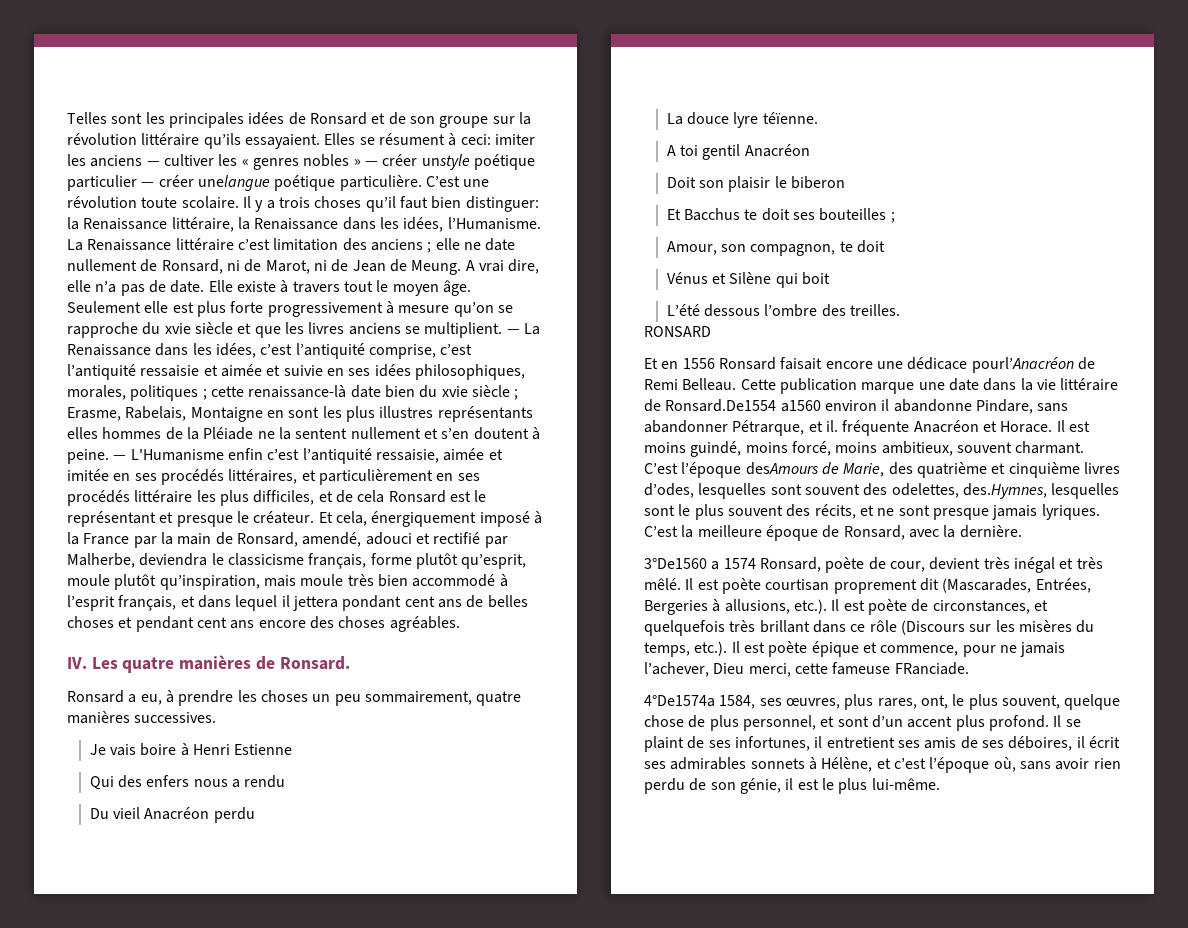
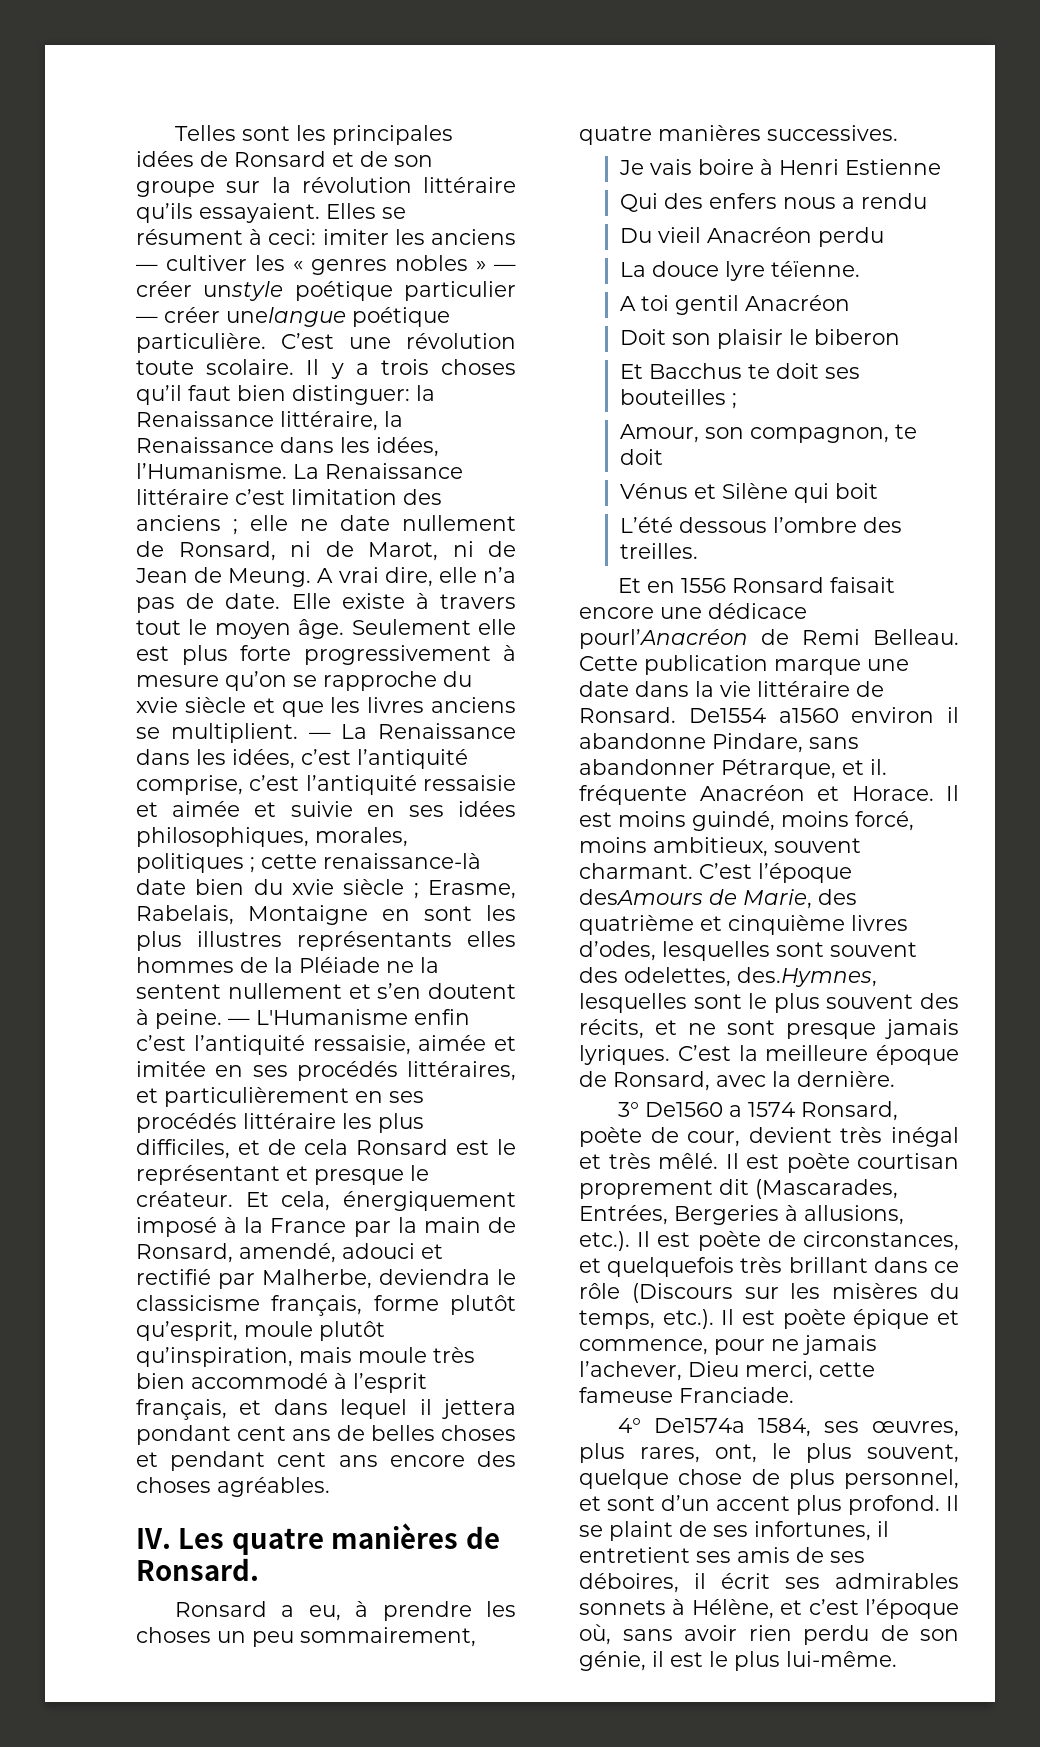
- RONSARD
- Cette publication marque une date dans la vie littéraire de Ronsard.De1554 a1560 environ il abandonne Pindare, sans abandonner Pétrarque, et il. fréquente Anacréon et Horace.
+ Cette publication marque une date dans la vie littéraire de Ronsard. De1554 a1560 environ il abandonne Pindare, sans abandonner Pétrarque, et il. fréquente Anacréon et Horace.
- 3°De1560 a 1574 Ronsard, poète de cour, devient très inégal et très mêlé.
+ 3° De1560 a 1574 Ronsard, poète de cour, devient très inégal et très mêlé.
- Il est poète courtisan proprement dit (Mascarades, Entrées, Bergeries à allusions, etc.). Il est poète de circonstances, et quelquefois très brillant dans ce rôle (Discours sur les misères du temps, etc.). Il est poète épique et commence, pour ne jamais l’achever, Dieu merci, cette fameuse FRanciade.
- 4°De1574a 1584, ses œuvres, plus rares, ont, le plus souvent, quelque chose de plus personnel, et sont d’un accent plus profond.
+ Il est poète courtisan proprement dit (Mascarades, Entrées, Bergeries à allusions, etc.). Il est poète de circonstances, et quelquefois très brillant dans ce rôle (Discours sur les misères du temps, etc.). Il est poète épique et commence, pour ne jamais l’achever, Dieu merci, cette fameuse Franciade.
+ 4° De1574a 1584, ses œuvres, plus rares, ont, le plus souvent, quelque chose de plus personnel, et sont d’un accent plus profond.

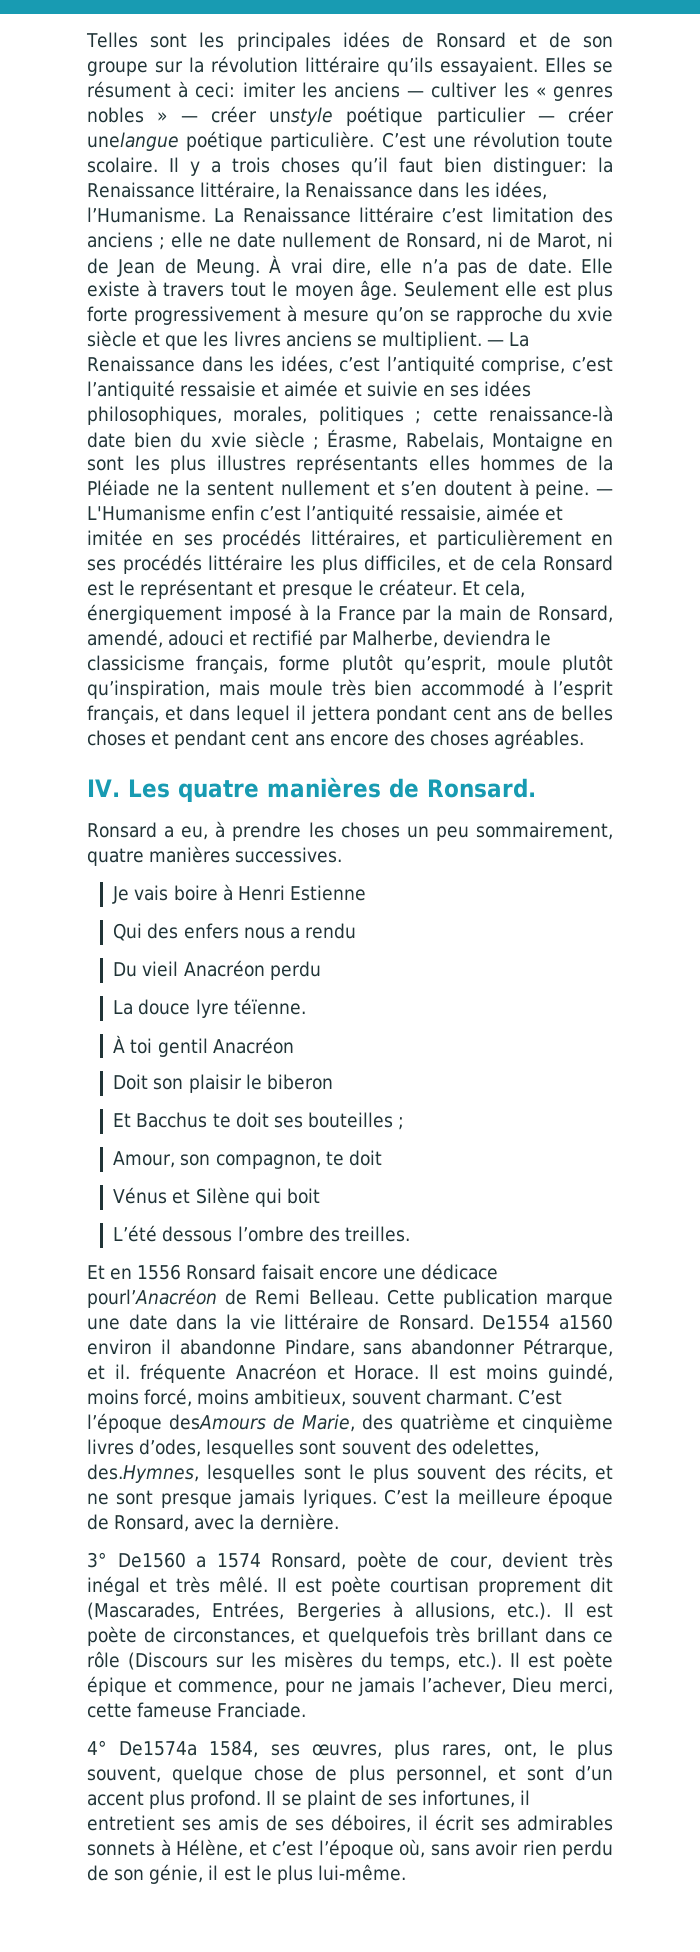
- A vrai dire, elle n’a pas de date.
+ À vrai dire, elle n’a pas de date.
- — La Renaissance dans les idées, c’est l’antiquité comprise, c’est l’antiquité ressaisie et aimée et suivie en ses idées philosophiques, morales, politiques ; cette renaissance-là date bien du xvie siècle ; Erasme, Rabelais, Montaigne en sont les plus illustres représentants elles hommes de la Pléiade ne la sentent nullement et s’en doutent à peine.
+ — La Renaissance dans les idées, c’est l’antiquité comprise, c’est l’antiquité ressaisie et aimée et suivie en ses idées philosophiques, morales, politiques ; cette renaissance-là date bien du xvie siècle ; Érasme, Rabelais, Montaigne en sont les plus illustres représentants elles hommes de la Pléiade ne la sentent nullement et s’en doutent à peine.
- A toi gentil Anacréon
+ À toi gentil Anacréon

